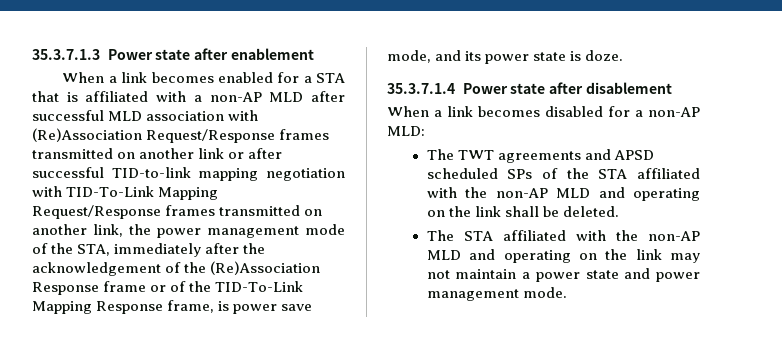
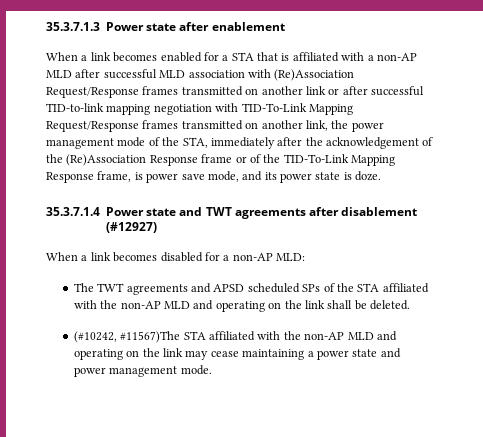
- 35.3.7.1.4 Power state after disablement
+ 35.3.7.1.4 Power state and TWT agreements after disablement (#12927)
- The STA affiliated with the non-AP MLD and operating on the link may not maintain a power state and power management mode.
+ (#10242, #11567)The STA affiliated with the non-AP MLD and operating on the link may cease maintaining a power state and power management mode.

